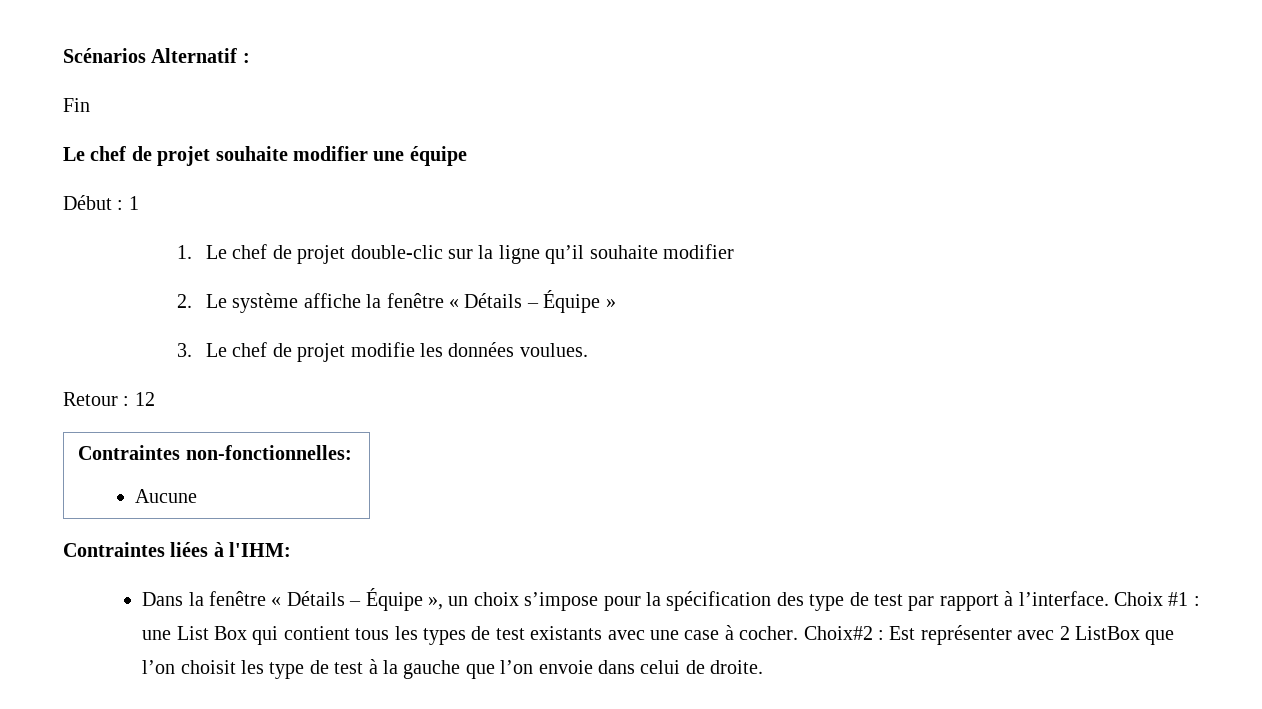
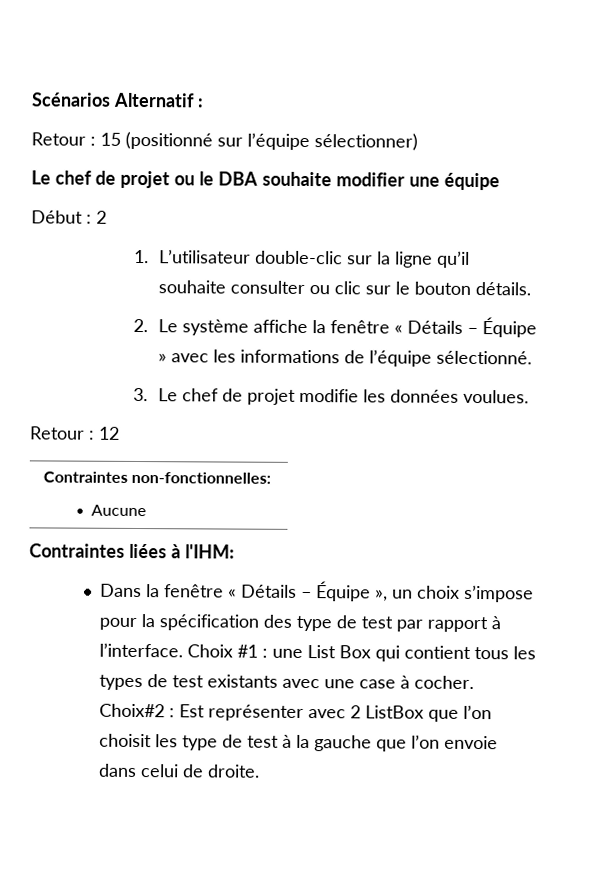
- Fin
- Le chef de projet souhaite modifier une équipe
+ Retour : 15 (positionné sur l’équipe sélectionner)
+ Le chef de projet ou le DBA souhaite modifier une équipe
- Début : 1
+ Début : 2
- 1. Le chef de projet double-clic sur la ligne qu’il souhaite modifier
+ 1. L’utilisateur double-clic sur la ligne qu’il souhaite consulter ou clic sur le bouton détails.
- 2. Le système affiche la fenêtre « Détails – Équipe »
+ 2. Le système affiche la fenêtre « Détails – Équipe » avec les informations de l’équipe sélectionné.

